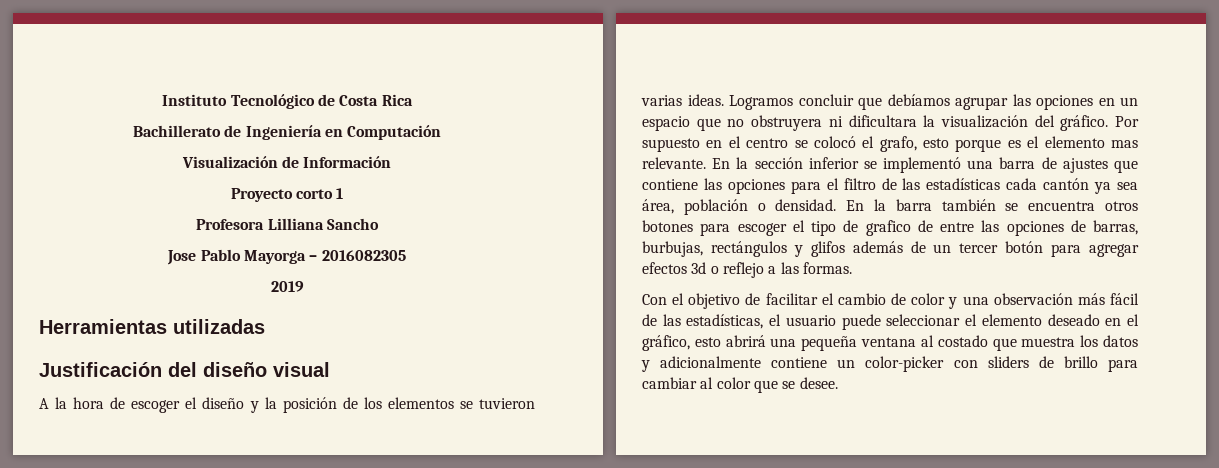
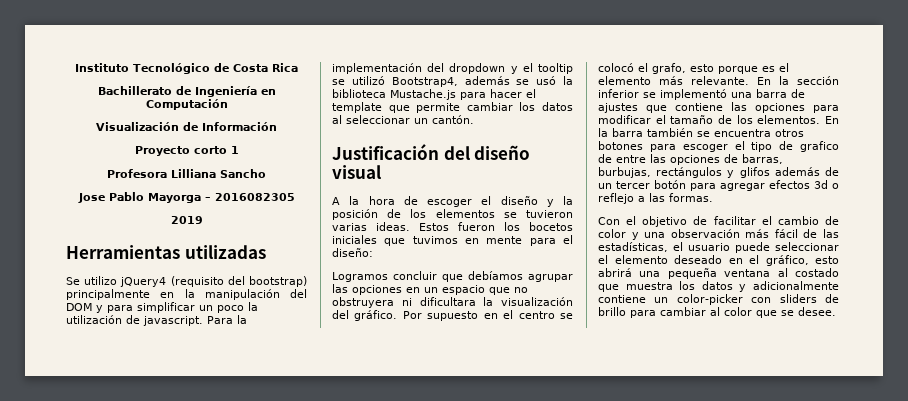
+ Se utilizo jQuery4 (requisito del bootstrap) principalmente en la manipulación del DOM y para simplificar un poco la utilización de javascript. Para la implementación del dropdown y el tooltip se utilizó Bootstrap4, además se usó la biblioteca Mustache.js para hacer el template que permite cambiar los datos al seleccionar un cantón.
- A la hora de escoger el diseño y la posición de los elementos se tuvieron varias ideas. Logramos concluir que debíamos agrupar las opciones en un espacio que no obstruyera ni dificultara la visualización del gráfico.
+ A la hora de escoger el diseño y la posición de los elementos se tuvieron varias ideas. Estos fueron los bocetos iniciales que tuvimos en mente para el diseño:
+ Logramos concluir que debíamos agrupar las opciones en un espacio que no obstruyera ni dificultara la visualización del gráfico.
- Por supuesto en el centro se colocó el grafo, esto porque es el elemento mas relevante.
+ Por supuesto en el centro se colocó el grafo, esto porque es el elemento más relevante.
- En la sección inferior se implementó una barra de ajustes que contiene las opciones para el filtro de las estadísticas cada cantón ya sea área, población o densidad.
+ En la sección inferior se implementó una barra de ajustes que contiene las opciones para modificar el tamaño de los elementos.

